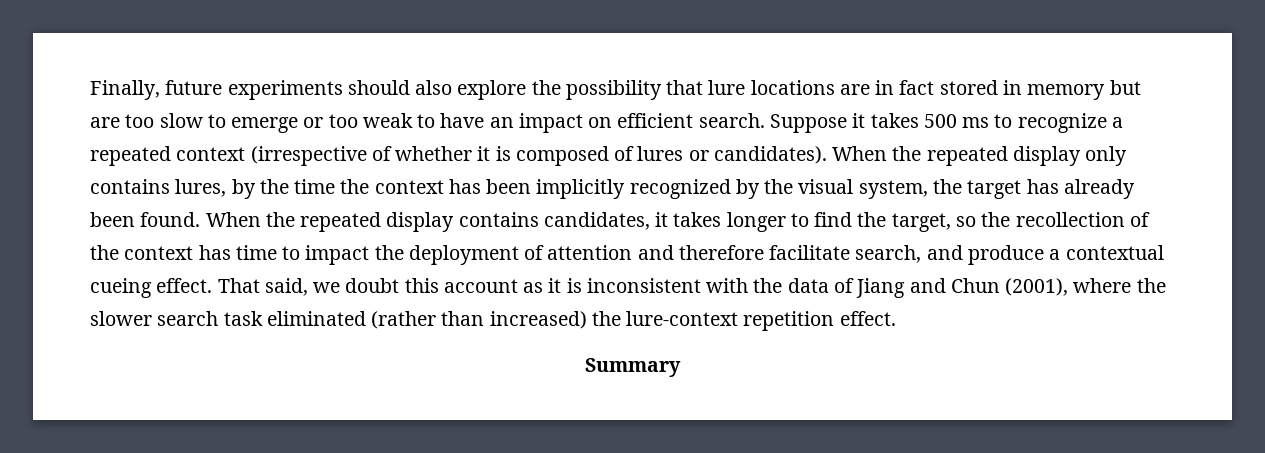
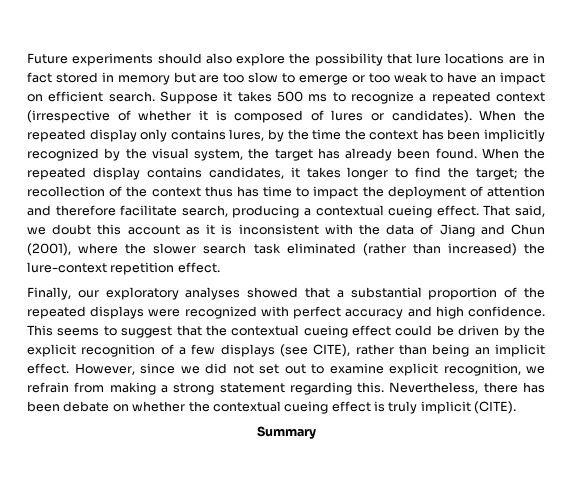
- Finally, future experiments should also explore the possibility that lure locations are in fact stored in memory but are too slow to emerge or too weak to have an impact on efficient search.
+ Future experiments should also explore the possibility that lure locations are in fact stored in memory but are too slow to emerge or too weak to have an impact on efficient search.
- When the repeated display contains candidates, it takes longer to find the target, so the recollection of the context has time to impact the deployment of attention and therefore facilitate search, and produce a contextual cueing effect.
+ When the repeated display contains candidates, it takes longer to find the target; the recollection of the context thus has time to impact the deployment of attention and therefore facilitate search, producing a contextual cueing effect.
+ Finally, our exploratory analyses showed that a substantial proportion of the repeated displays were recognized with perfect accuracy and high confidence. This seems to suggest that the contextual cueing effect could be driven by the explicit recognition of a few displays (see CITE), rather than being an implicit effect. However, since we did not set out to examine explicit recognition, we refrain from making a strong statement regarding this. Nevertheless, there has been debate on whether the contextual cueing effect is truly implicit (CITE).

